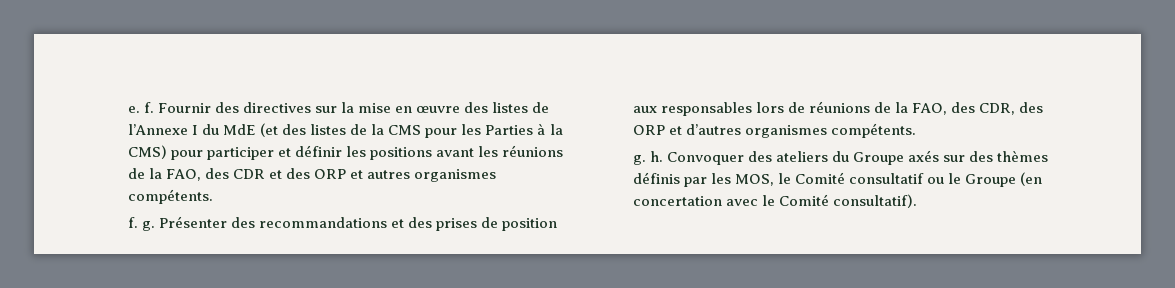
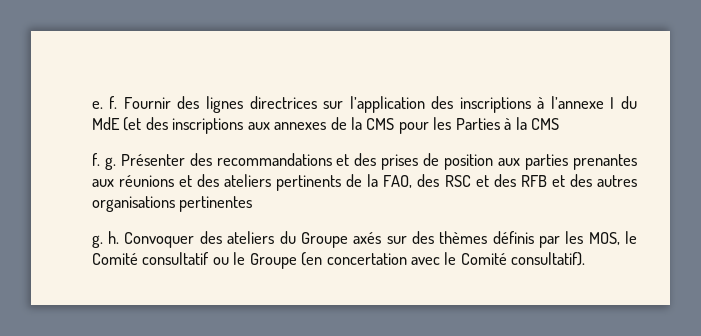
- Fournir des directives sur la mise en œuvre des listes de l’Annexe I du MdE (et des listes de la CMS pour les Parties à la CMS) pour participer et définir les positions avant les réunions de la FAO, des CDR et des ORP et autres organismes compétents.
+ Fournir des lignes directrices sur l’application des inscriptions à l’annexe I du MdE (et des inscriptions aux annexes de la CMS pour les Parties à la CMS
- Présenter des recommandations et des prises de position aux responsables lors de réunions de la FAO, des CDR, des ORP et d’autres organismes compétents.
+ Présenter des recommandations et des prises de position aux parties prenantes aux réunions et des ateliers pertinents de la FAO, des RSC et des RFB et des autres organisations pertinentes

